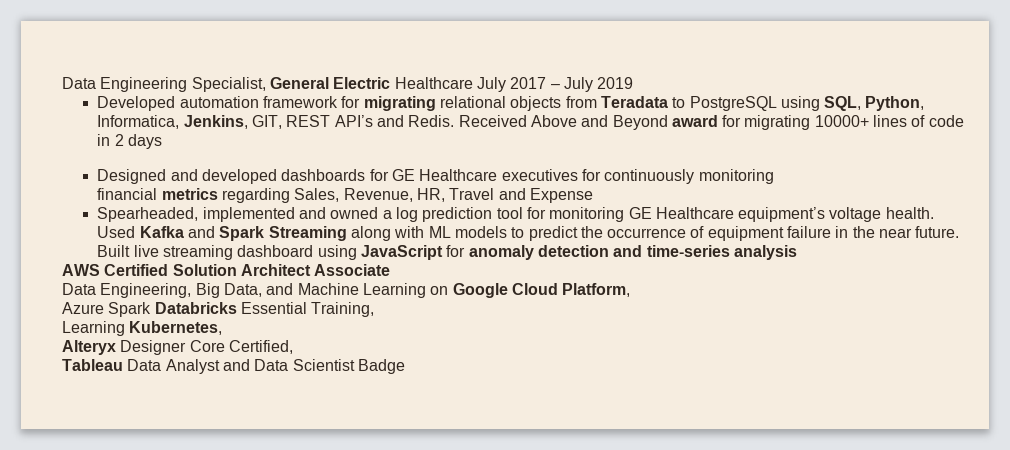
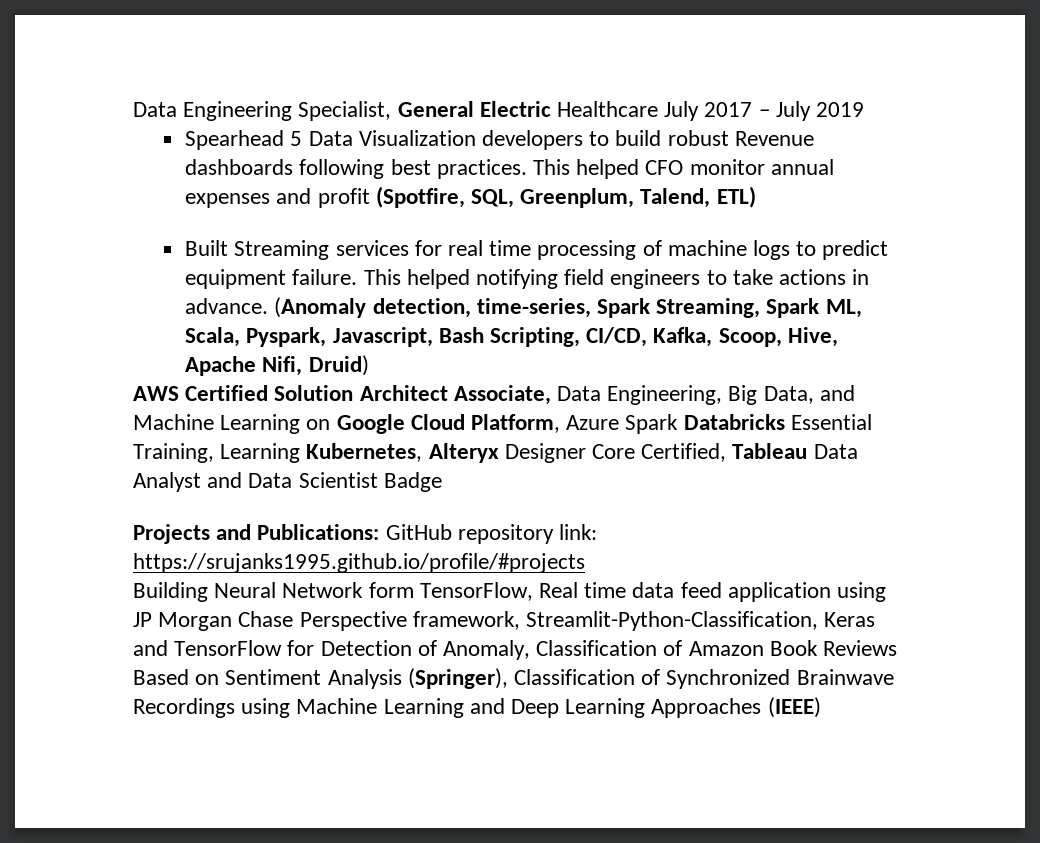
- Developed automation framework for migrating relational objects from Teradata to PostgreSQL using SQL, Python, Informatica, Jenkins, GIT, REST API’s and Redis. Received Above and Beyond award for migrating 10000+ lines of code in 2 days
- Designed and developed dashboards for GE Healthcare executives for continuously monitoring
- financial metrics regarding Sales, Revenue, HR, Travel and Expense
- Spearheaded, implemented and owned a log prediction tool for monitoring GE Healthcare equipment’s voltage health. Used Kafka and Spark Streaming along with ML models to predict the occurrence of equipment failure in the near future. Built live streaming dashboard using JavaScript for anomaly detection and time-series analysis
+ Spearhead 5 Data Visualization developers to build robust Revenue dashboards following best practices. This helped CFO monitor annual expenses and profit (Spotfire, SQL, Greenplum, Talend, ETL)
+ Built Streaming services for real time processing of machine logs to predict equipment failure. This helped notifying field engineers to take actions in advance. (Anomaly detection, time-series, Spark Streaming, Spark ML, Scala, Pyspark, Javascript, Bash Scripting, CI/CD, Kafka, Scoop, Hive, Apache Nifi, Druid)
- AWS Certified Solution Architect Associate
- Data Engineering, Big Data, and Machine Learning on Google Cloud Platform,
- Azure Spark Databricks Essential Training,
- Learning Kubernetes,
- Alteryx Designer Core Certified,
- Tableau Data Analyst and Data Scientist Badge
+ AWS Certified Solution Architect Associate, Data Engineering, Big Data, and Machine Learning on Google Cloud Platform, Azure Spark Databricks Essential Training, Learning Kubernetes, Alteryx Designer Core Certified, Tableau Data Analyst and Data Scientist Badge
+ Projects and Publications: GitHub repository link: https://srujanks1995.github.io/profile/#projects
+ Building Neural Network form TensorFlow, Real time data feed application using JP Morgan Chase Perspective framework, Streamlit-Python-Classification, Keras and TensorFlow for Detection of Anomaly, Classification of Amazon Book Reviews Based on Sentiment Analysis (Springer), Classification of Synchronized Brainwave Recordings using Machine Learning and Deep Learning Approaches (IEEE)

